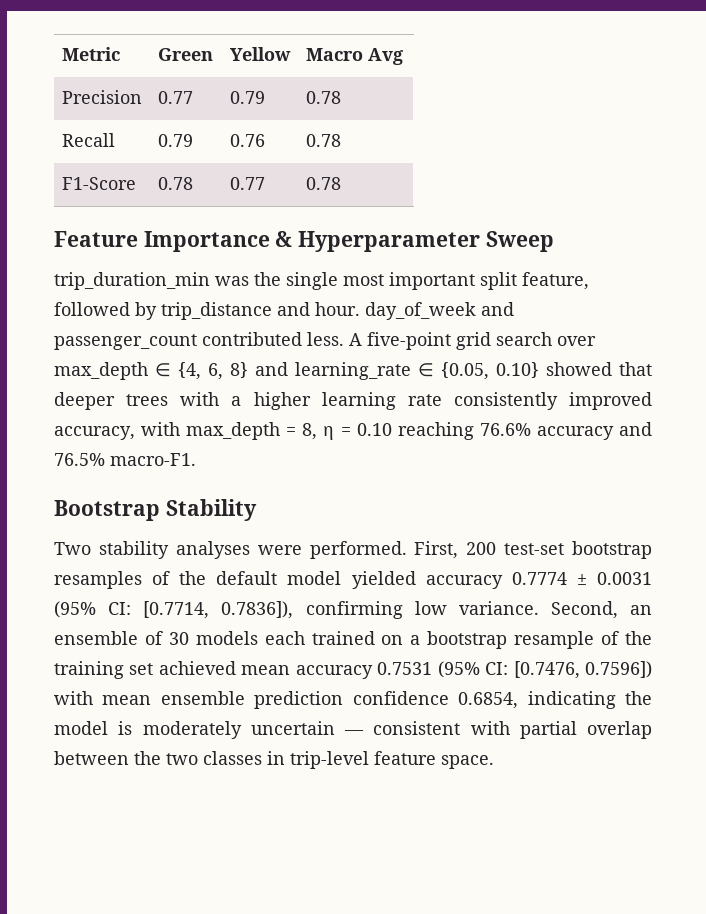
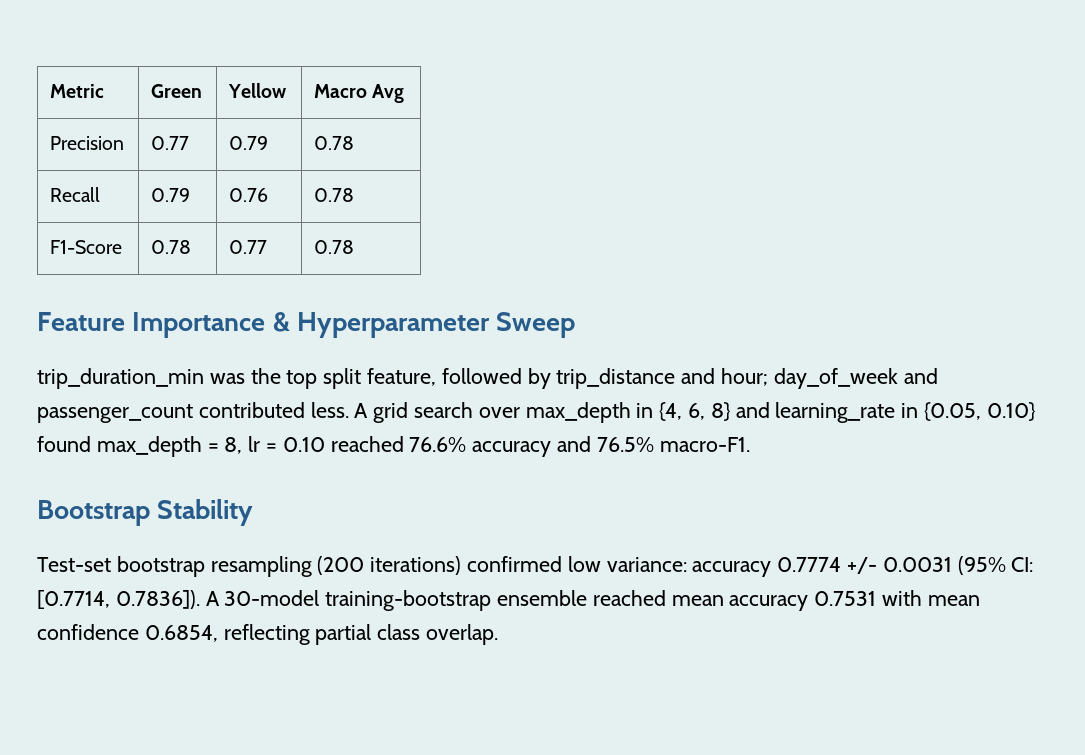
- trip_duration_min was the single most important split feature, followed by trip_distance and hour. day_of_week and passenger_count contributed less.
+ trip_duration_min was the top split feature, followed by trip_distance and hour; day_of_week and passenger_count contributed less.
- A five-point grid search over max_depth ∈ {4, 6, 8} and learning_rate ∈ {0.05, 0.10} showed that deeper trees with a higher learning rate consistently improved accuracy, with max_depth = 8, η = 0.10 reaching 76.6% accuracy and 76.5% macro-F1.
+ A grid search over max_depth in {4, 6, 8} and learning_rate in {0.05, 0.10} found max_depth = 8, lr = 0.10 reached 76.6% accuracy and 76.5% macro-F1.
- Two stability analyses were performed. First, 200 test-set bootstrap resamples of the default model yielded accuracy 0.7774 ± 0.0031 (95% CI: [0.7714, 0.7836]), confirming low variance. Second, an ensemble of 30 models each trained on a bootstrap resample of the training set achieved mean accuracy 0.7531 (95% CI: [0.7476, 0.7596]) with mean ensemble prediction confidence 0.6854, indicating the model is moderately uncertain — consistent with partial overlap between the two classes in trip-level feature space.
+ Test-set bootstrap resampling (200 iterations) confirmed low variance: accuracy 0.7774 +/- 0.0031 (95% CI: [0.7714, 0.7836]). A 30-model training-bootstrap ensemble reached mean accuracy 0.7531 with mean confidence 0.6854, reflecting partial class overlap.

